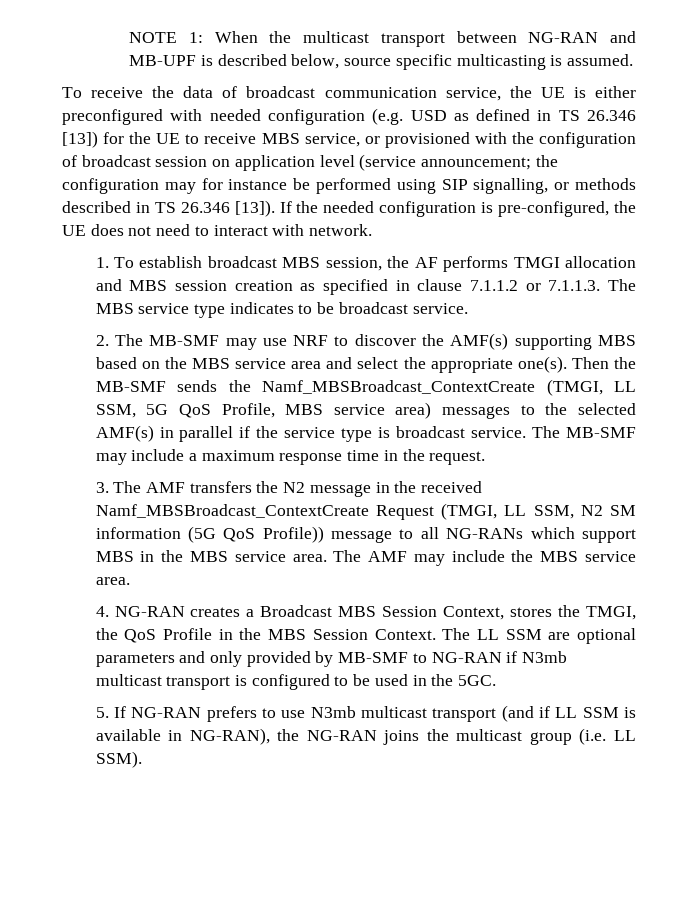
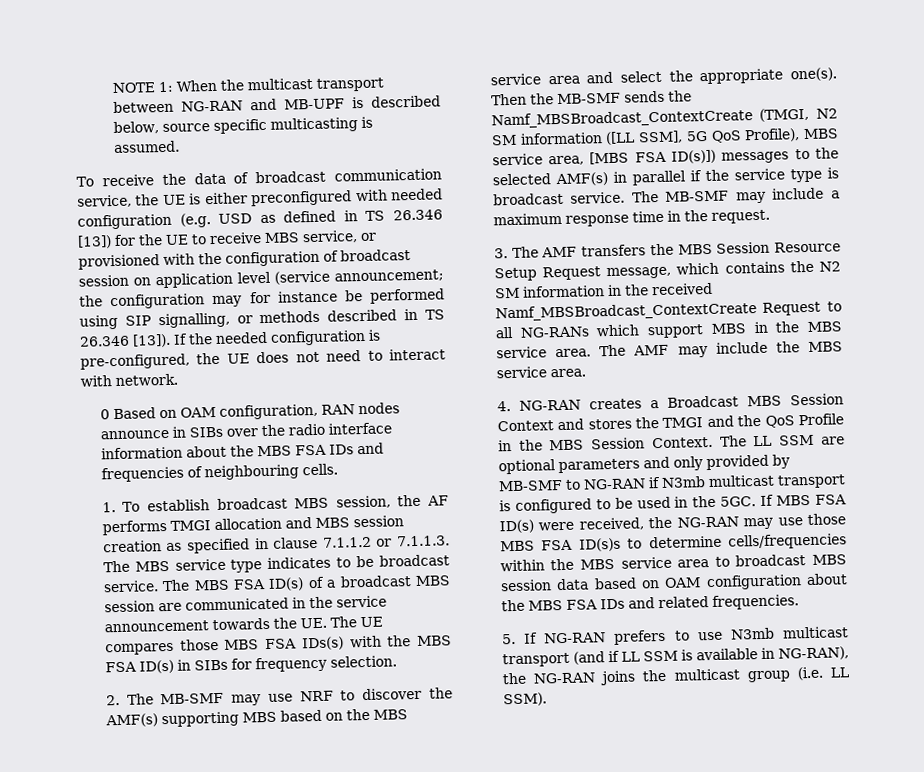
+ 0 Based on OAM configuration, RAN nodes announce in SIBs over the radio interface information about the MBS FSA IDs and frequencies of neighbouring cells.
+ The MBS FSA ID(s) of a broadcast MBS session are communicated in the service announcement towards the UE. The UE compares those MBS FSA IDs(s) with the MBS FSA ID(s) in SIBs for frequency selection.
- Then the MB-SMF sends the Namf_MBSBroadcast_ContextCreate (TMGI, LL SSM, 5G QoS Profile, MBS service area) messages to the selected AMF(s) in parallel if the service type is broadcast service.
+ Then the MB-SMF sends the Namf_MBSBroadcast_ContextCreate (TMGI, N2 SM information ([LL SSM], 5G QoS Profile), MBS service area, [MBS FSA ID(s)]) messages to the selected AMF(s) in parallel if the service type is broadcast service.
- 3. The AMF transfers the N2 message in the received Namf_MBSBroadcast_ContextCreate Request (TMGI, LL SSM, N2 SM information (5G QoS Profile)) message to all NG-RANs which support MBS in the MBS service area.
+ 3. The AMF transfers the MBS Session Resource Setup Request message, which contains the N2 SM information in the received Namf_MBSBroadcast_ContextCreate Request to all NG-RANs which support MBS in the MBS service area.
- 4. NG-RAN creates a Broadcast MBS Session Context, stores the TMGI, the QoS Profile in the MBS Session Context.
+ 4. NG-RAN creates a Broadcast MBS Session Context and stores the TMGI and the QoS Profile in the MBS Session Context.
+ If MBS FSA ID(s) were received, the NG-RAN may use those MBS FSA ID(s)s to determine cells/frequencies within the MBS service area to broadcast MBS session data based on OAM configuration about the MBS FSA IDs and related frequencies.

